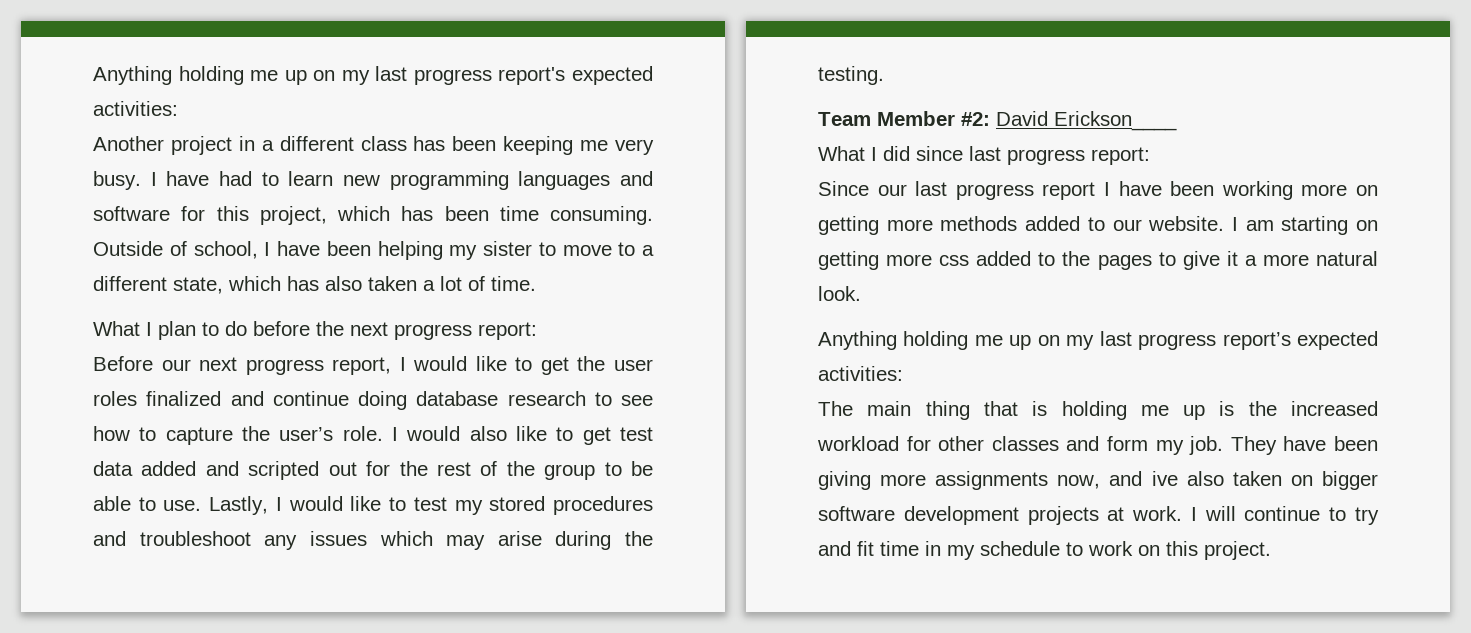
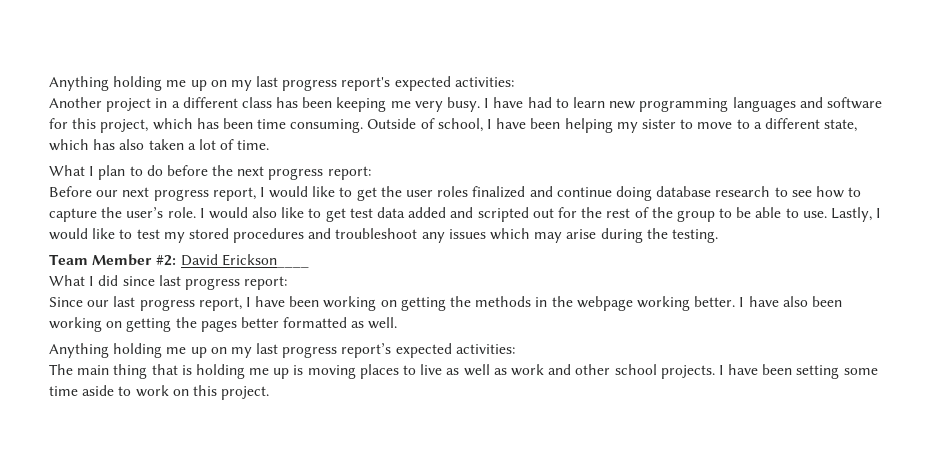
- Since our last progress report I have been working more on getting more methods added to our website. I am starting on getting more css added to the pages to give it a more natural look.
+ Since our last progress report, I have been working on getting the methods in the webpage working better. I have also been working on getting the pages better formatted as well.
- The main thing that is holding me up is the increased workload for other classes and form my job. They have been giving more assignments now, and ive also taken on bigger software development projects at work. I will continue to try and fit time in my schedule to work on this project.
+ The main thing that is holding me up is moving places to live as well as work and other school projects. I have been setting some time aside to work on this project.

